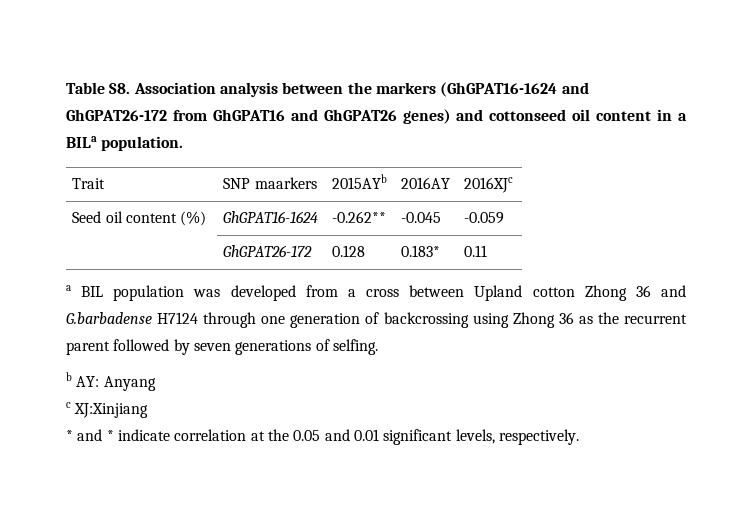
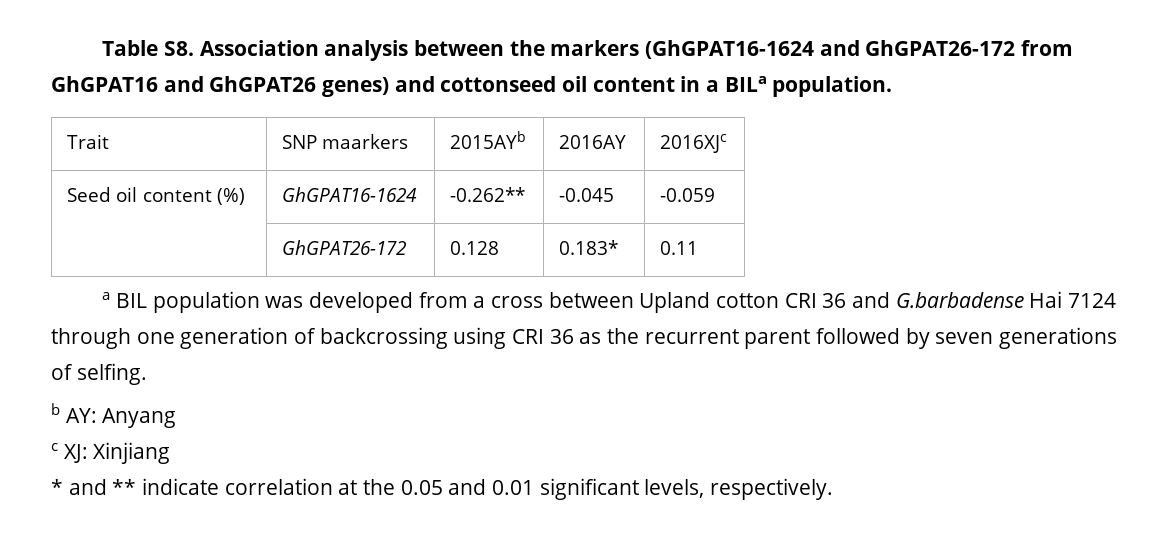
- a BIL population was developed from a cross between Upland cotton Zhong 36 and G.barbadense H7124 through one generation of backcrossing using Zhong 36 as the recurrent parent followed by seven generations of selfing.
+ a BIL population was developed from a cross between Upland cotton CRI 36 and G.barbadense Hai 7124 through one generation of backcrossing using CRI 36 as the recurrent parent followed by seven generations of selfing.
- c XJ:Xinjiang
+ c XJ: Xinjiang
- * and * indicate correlation at the 0.05 and 0.01 significant levels, respectively.
+ * and ** indicate correlation at the 0.05 and 0.01 significant levels, respectively.

